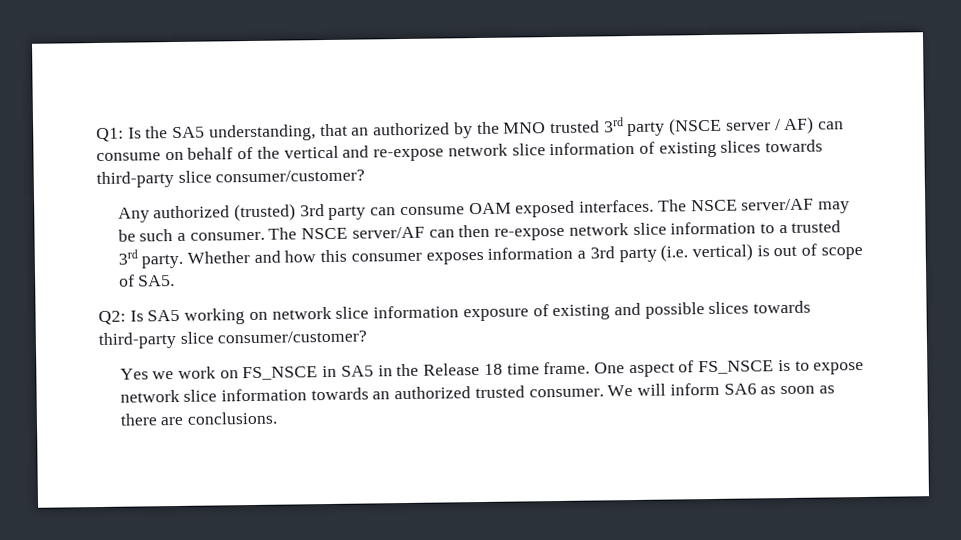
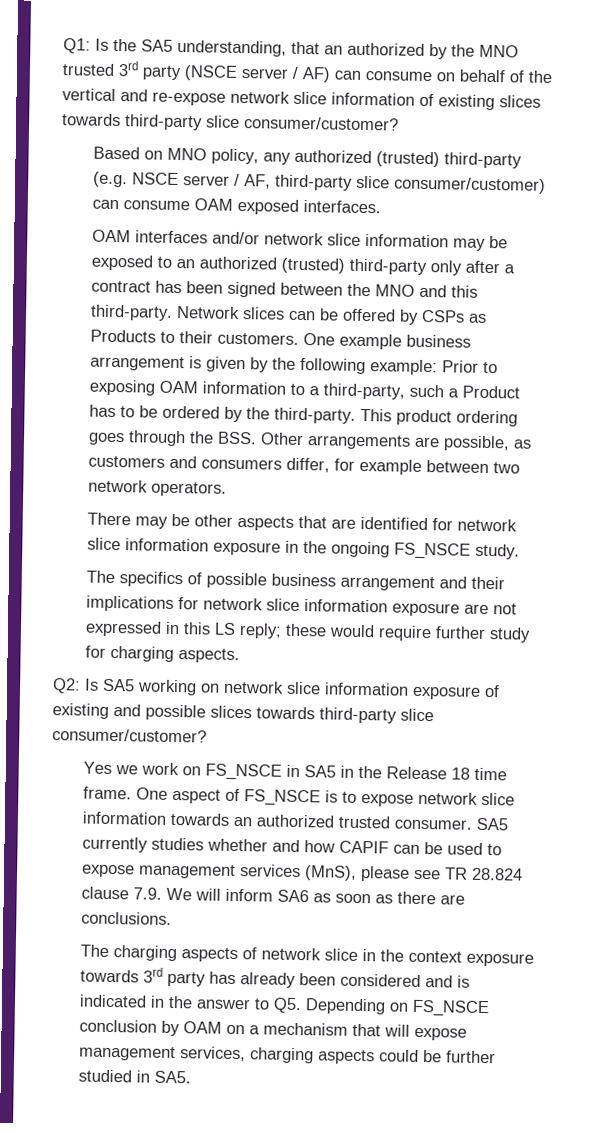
- Any authorized (trusted) 3rd party can consume OAM exposed interfaces. The NSCE server/AF may be such a consumer. The NSCE server/AF can then re-expose network slice information to a trusted 3rd party. Whether and how this consumer exposes information a 3rd party (i.e. vertical) is out of scope of SA5.
+ Based on MNO policy, any authorized (trusted) third-party (e.g. NSCE server / AF, third-party slice consumer/customer) can consume OAM exposed interfaces.
+ OAM interfaces and/or network slice information may be exposed to an authorized (trusted) third-party only after a contract has been signed between the MNO and this third-party. Network slices can be offered by CSPs as Products to their customers. One example business arrangement is given by the following example: Prior to exposing OAM information to a third-party, such a Product has to be ordered by the third-party. This product ordering goes through the BSS. Other arrangements are possible, as customers and consumers differ, for example between two network operators.
+ There may be other aspects that are identified for network slice information exposure in the ongoing FS_NSCE study.
+ The specifics of possible business arrangement and their implications for network slice information exposure are not expressed in this LS reply; these would require further study for charging aspects.
- We will inform SA6 as soon as there are conclusions.
+ SA5 currently studies whether and how CAPIF can be used to expose management services (MnS), please see TR 28.824 clause 7.9. We will inform SA6 as soon as there are conclusions.
+ The charging aspects of network slice in the context exposure towards 3rd party has already been considered and is indicated in the answer to Q5. Depending on FS_NSCE conclusion by OAM on a mechanism that will expose management services, charging aspects could be further studied in SA5.

